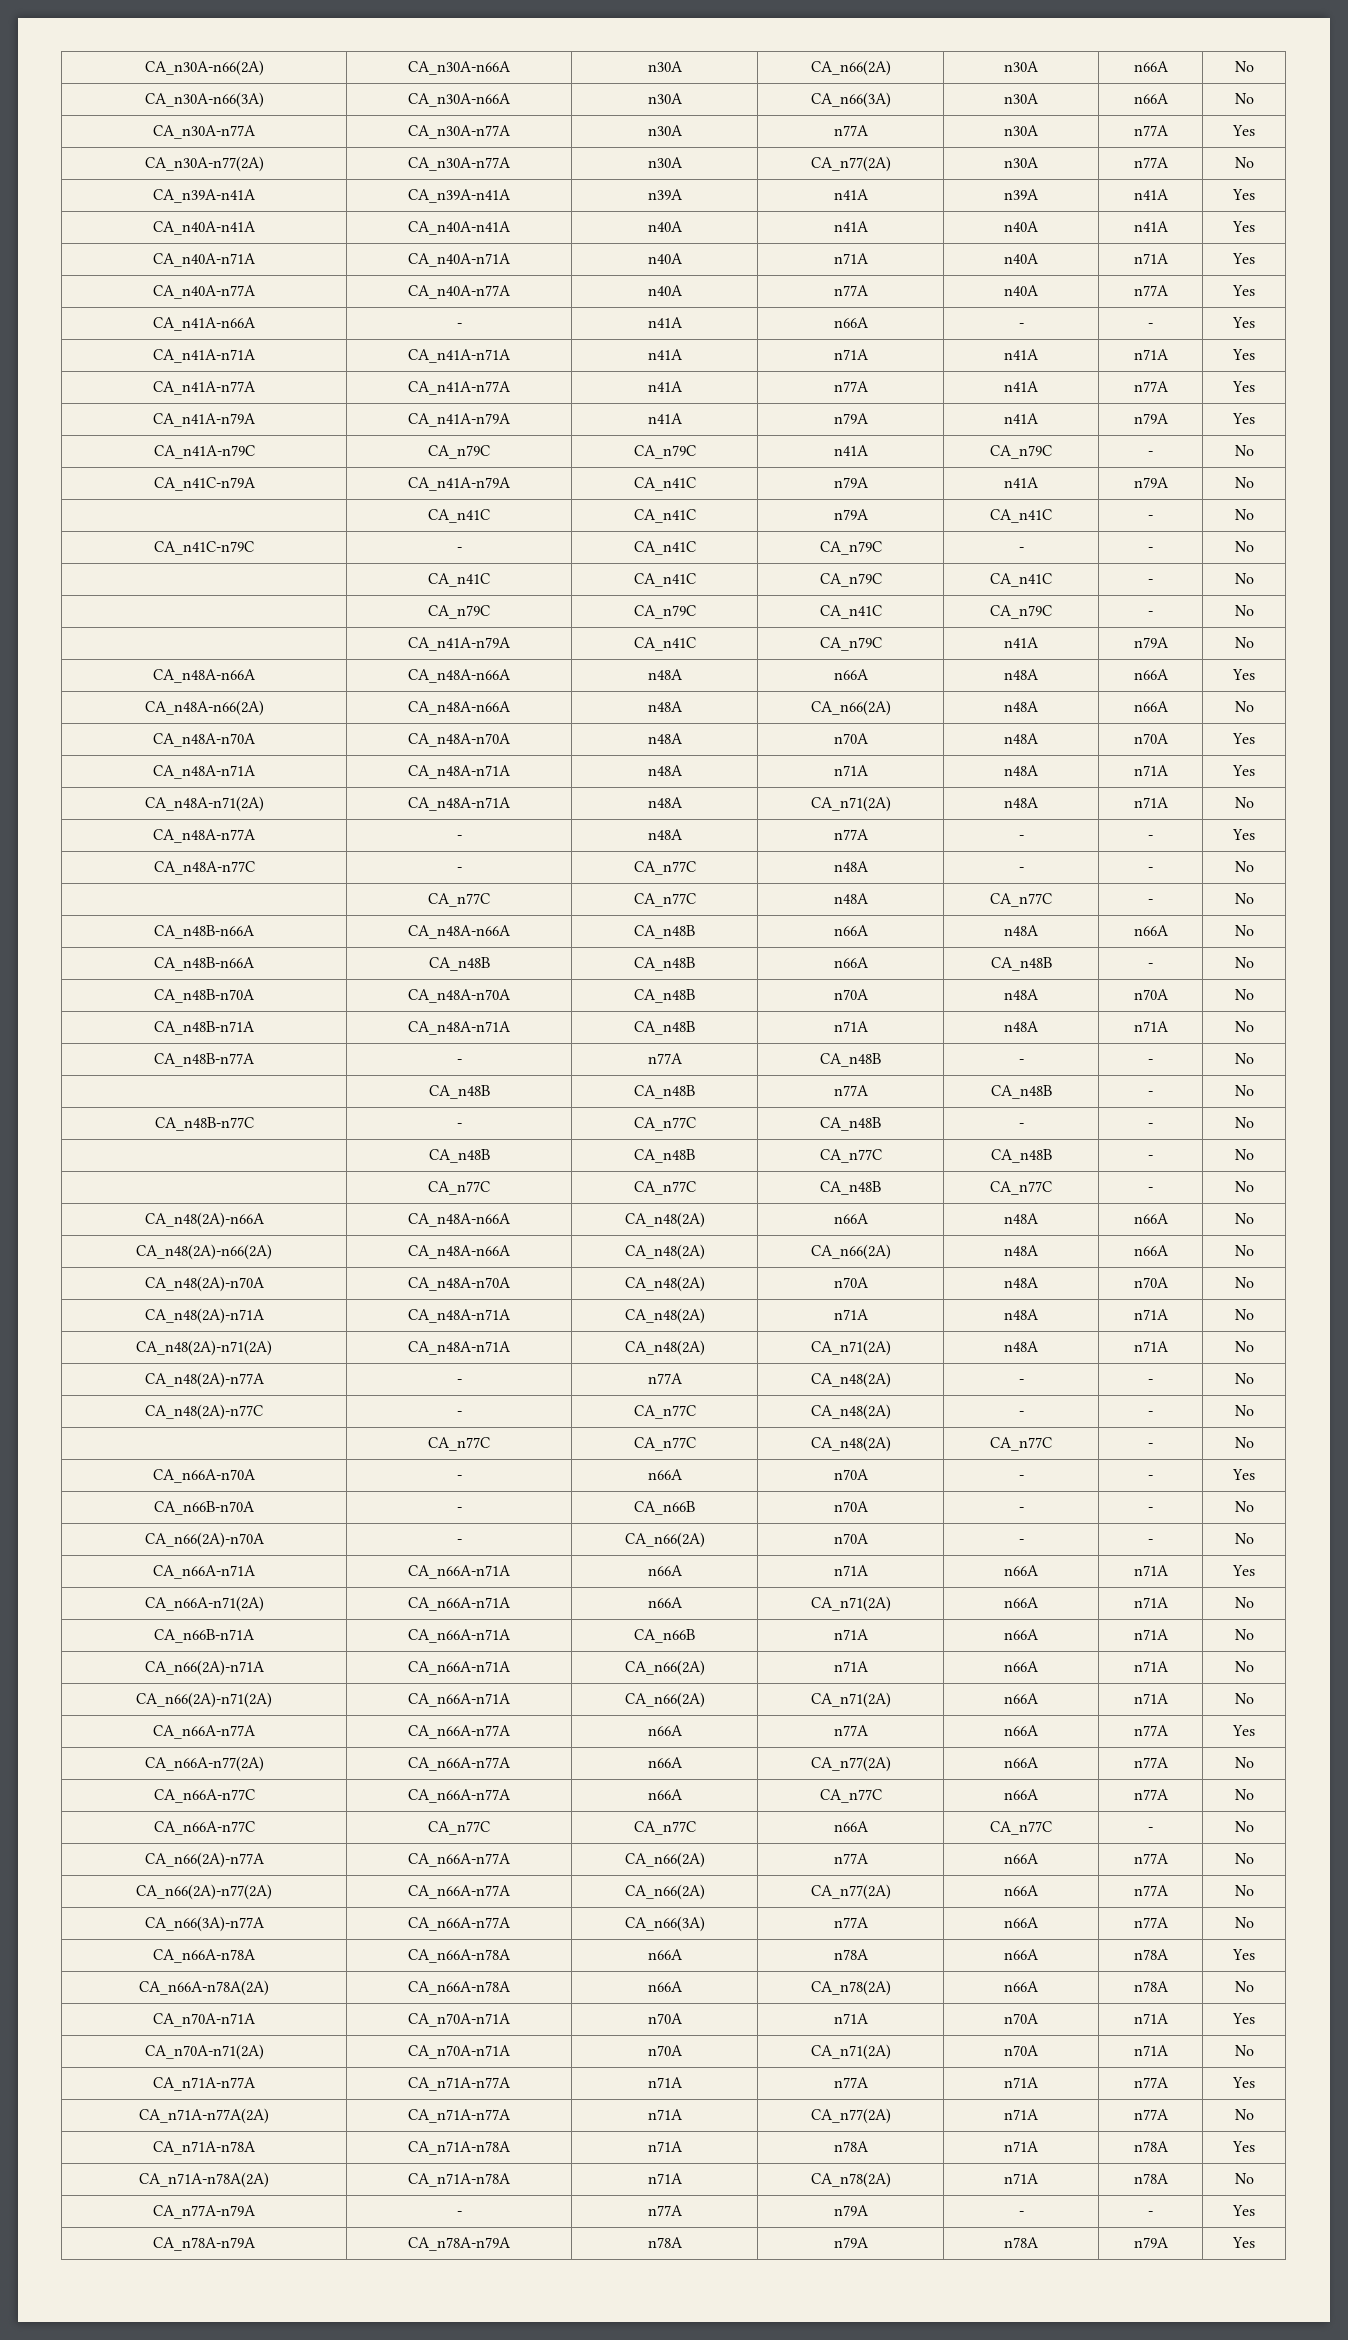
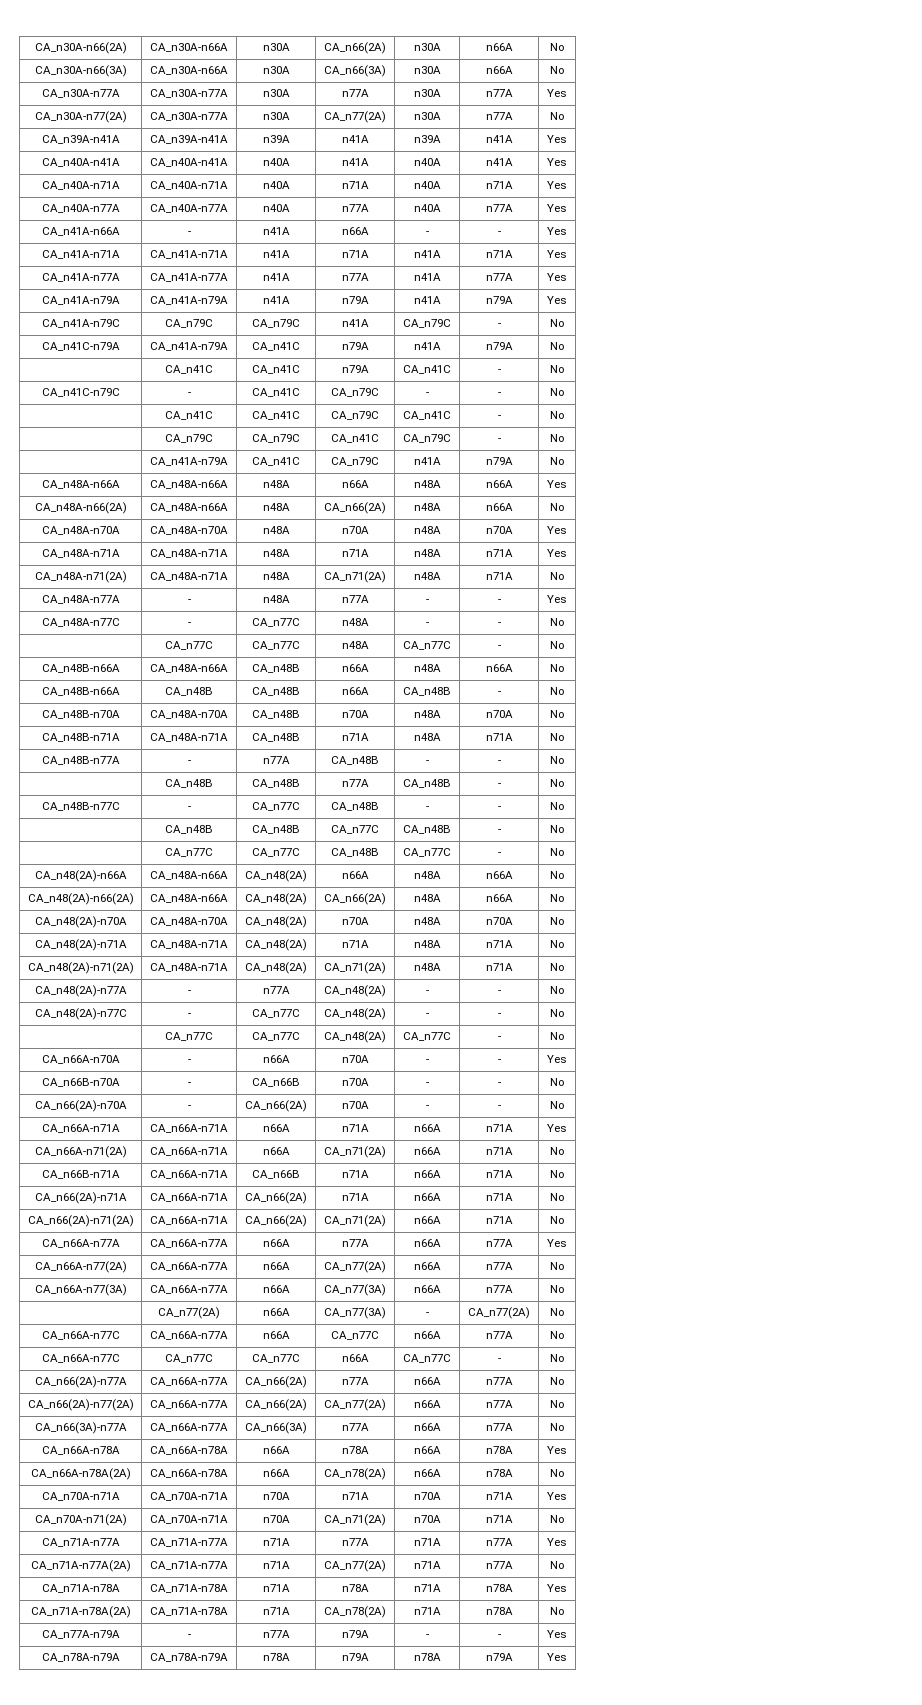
+ CA_n66A-n77(3A) | CA_n66A-n77A | n66A | CA_n77(3A) | n66A | n77A | No
+ | CA_n77(2A) | n66A | CA_n77(3A) | - | CA_n77(2A) | No

